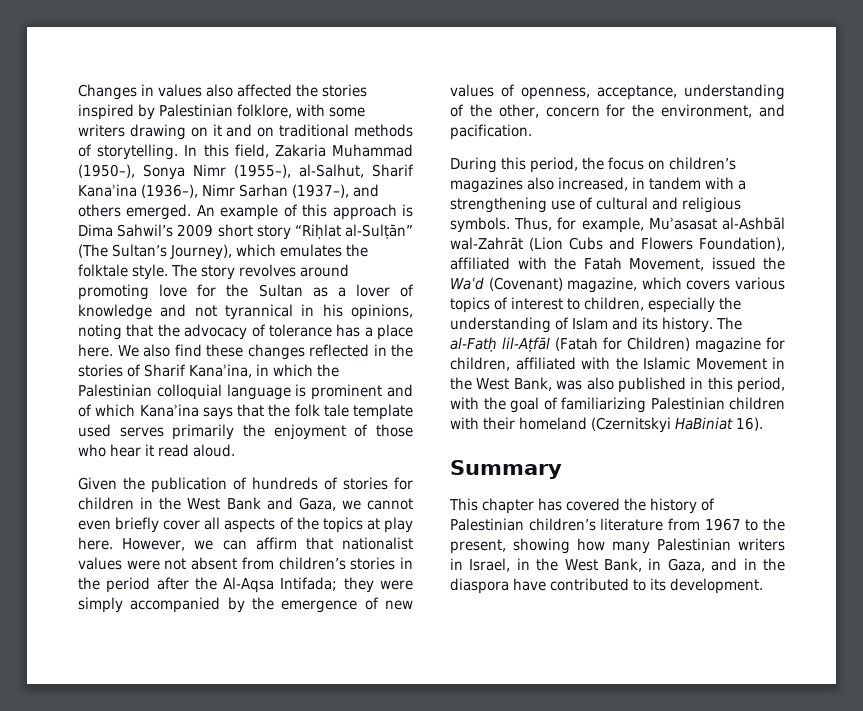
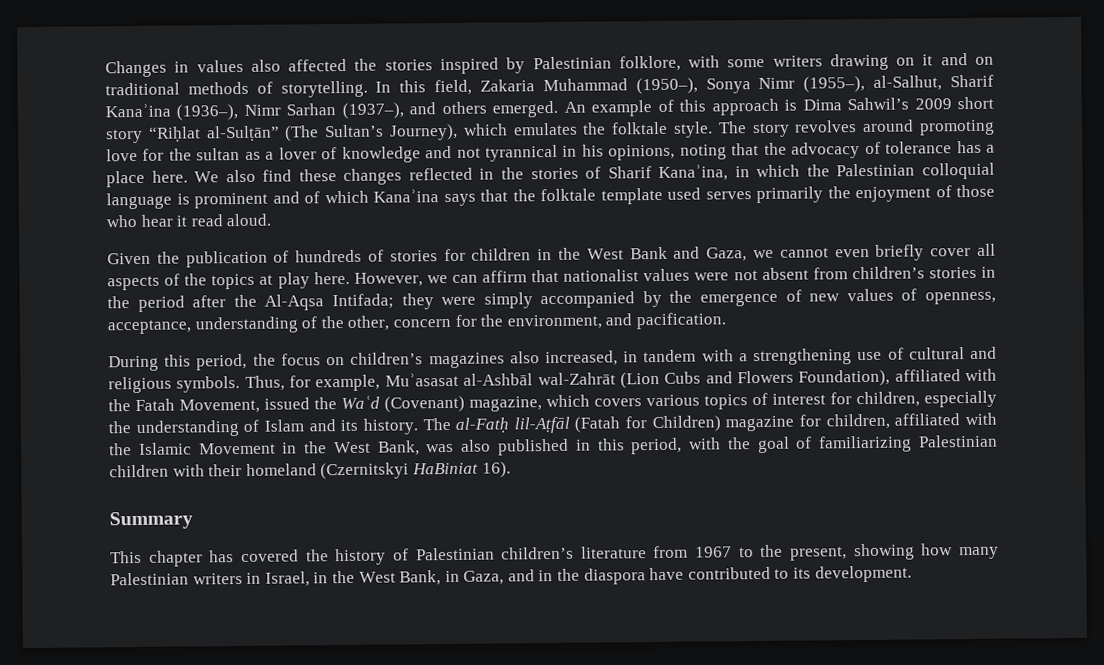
- The story revolves around promoting love for the Sultan as a lover of knowledge and not tyrannical in his opinions, noting that the advocacy of tolerance has a place here.
+ The story revolves around promoting love for the sultan as a lover of knowledge and not tyrannical in his opinions, noting that the advocacy of tolerance has a place here.
- We also find these changes reflected in the stories of Sharif Kanaʾina, in which the Palestinian colloquial language is prominent and of which Kanaʾina says that the folk tale template used serves primarily the enjoyment of those who hear it read aloud.
+ We also find these changes reflected in the stories of Sharif Kanaʾina, in which the Palestinian colloquial language is prominent and of which Kanaʾina says that the folktale template used serves primarily the enjoyment of those who hear it read aloud.
- Thus, for example, Muʾasasat al-Ashbāl wal-Zahrāt (Lion Cubs and Flowers Foundation), affiliated with the Fatah Movement, issued the Waʿd (Covenant) magazine, which covers various topics of interest to children, especially the understanding of Islam and its history.
+ Thus, for example, Muʾasasat al-Ashbāl wal-Zahrāt (Lion Cubs and Flowers Foundation), affiliated with the Fatah Movement, issued the Waʿd (Covenant) magazine, which covers various topics of interest for children, especially the understanding of Islam and its history.

